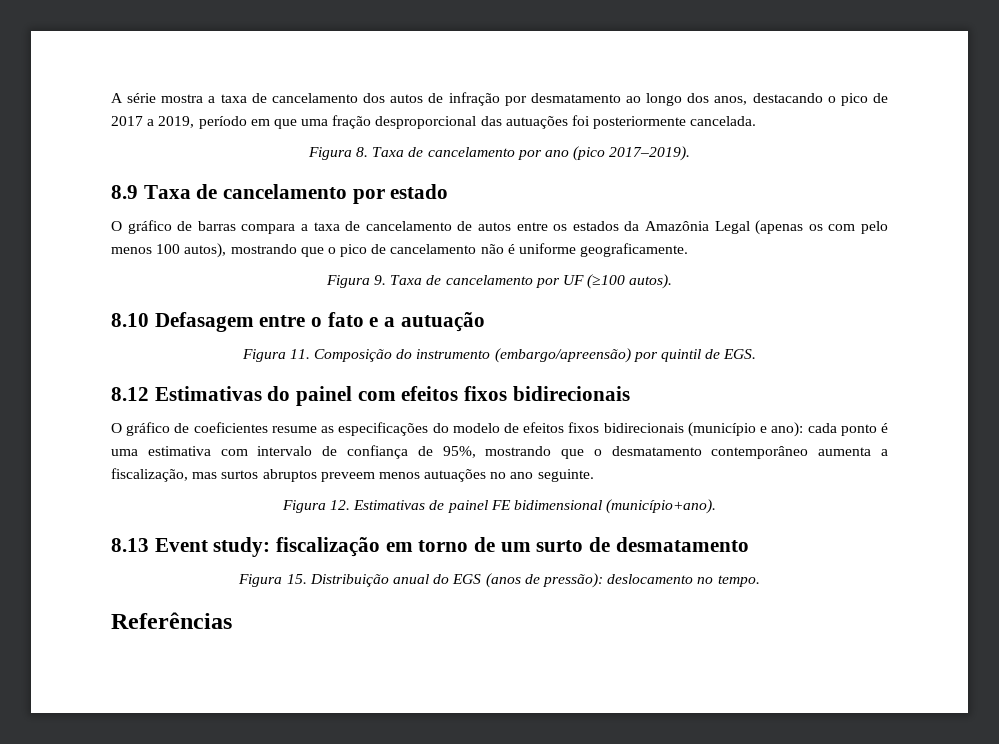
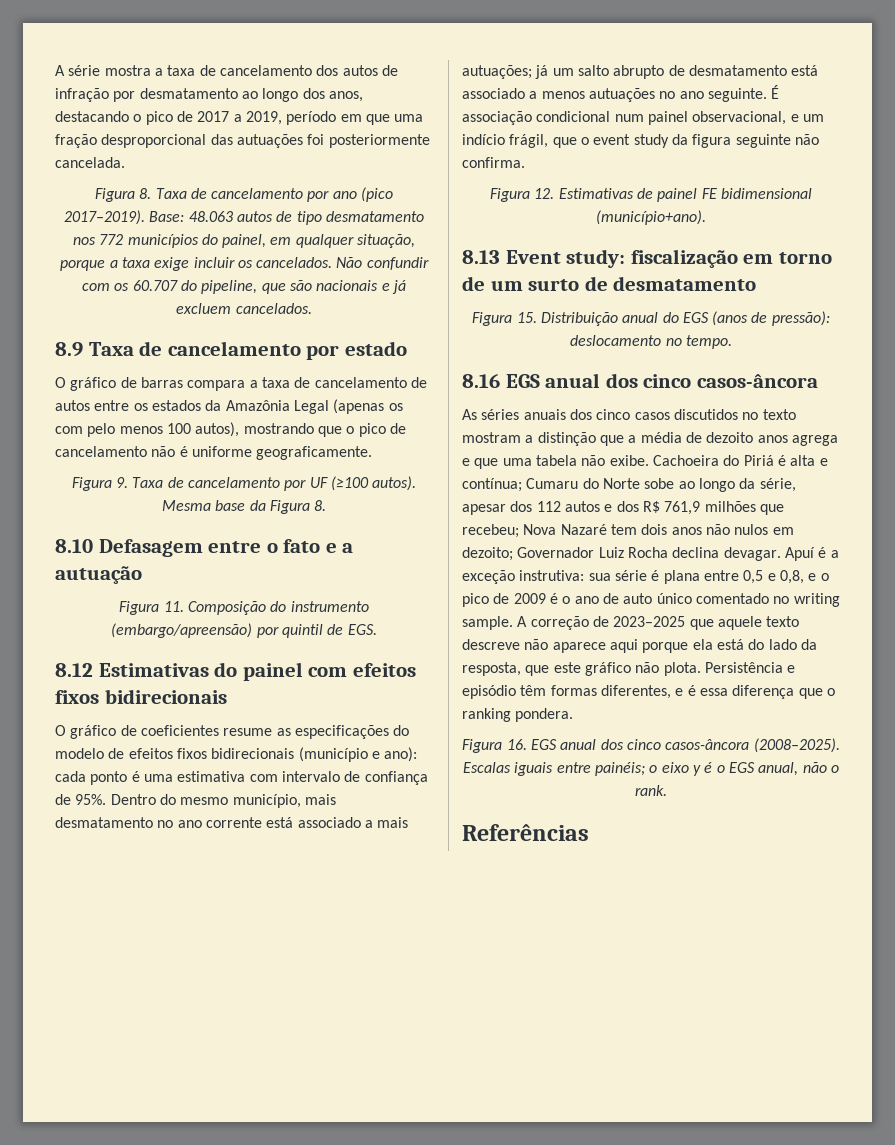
+ Base: 48.063 autos de tipo desmatamento nos 772 municípios do painel, em qualquer situação, porque a taxa exige incluir os cancelados. Não confundir com os 60.707 do pipeline, que são nacionais e já excluem cancelados.
+ Mesma base da Figura 8.
- O gráfico de coeficientes resume as especificações do modelo de efeitos fixos bidirecionais (município e ano): cada ponto é uma estimativa com intervalo de confiança de 95%, mostrando que o desmatamento contemporâneo aumenta a fiscalização, mas surtos abruptos preveem menos autuações no ano seguinte.
+ O gráfico de coeficientes resume as especificações do modelo de efeitos fixos bidirecionais (município e ano): cada ponto é uma estimativa com intervalo de confiança de 95%. Dentro do mesmo município, mais desmatamento no ano corrente está associado a mais autuações; já um salto abrupto de desmatamento está associado a menos autuações no ano seguinte. É associação condicional num painel observacional, e um indício frágil, que o event study da figura seguinte não confirma.
+ 8.16 EGS anual dos cinco casos-âncora
+ As séries anuais dos cinco casos discutidos no texto mostram a distinção que a média de dezoito anos agrega e que uma tabela não exibe. Cachoeira do Piriá é alta e contínua; Cumaru do Norte sobe ao longo da série, apesar dos 112 autos e dos R$ 761,9 milhões que recebeu; Nova Nazaré tem dois anos não nulos em dezoito; Governador Luiz Rocha declina devagar. Apuí é a exceção instrutiva: sua série é plana entre 0,5 e 0,8, e o pico de 2009 é o ano de auto único comentado no writing sample. A correção de 2023–2025 que aquele texto descreve não aparece aqui porque ela está do lado da resposta, que este gráfico não plota. Persistência e episódio têm formas diferentes, e é essa diferença que o ranking pondera.
+ Figura 16. EGS anual dos cinco casos-âncora (2008–2025). Escalas iguais entre painéis; o eixo y é o EGS anual, não o rank.

